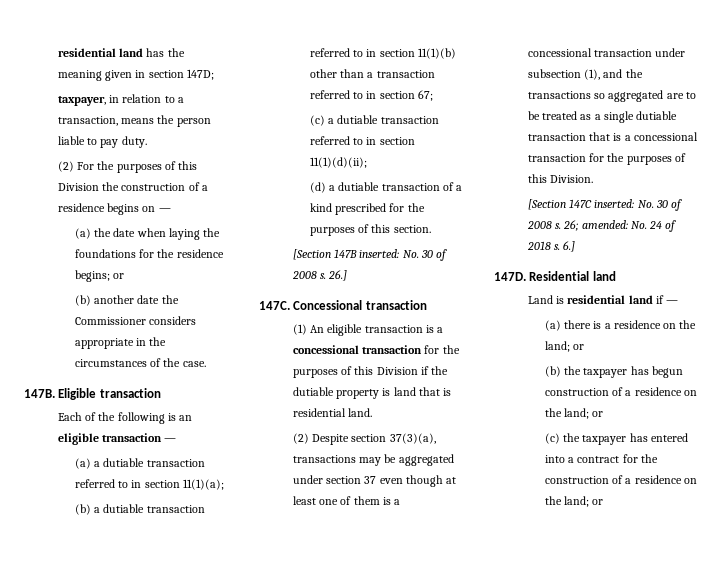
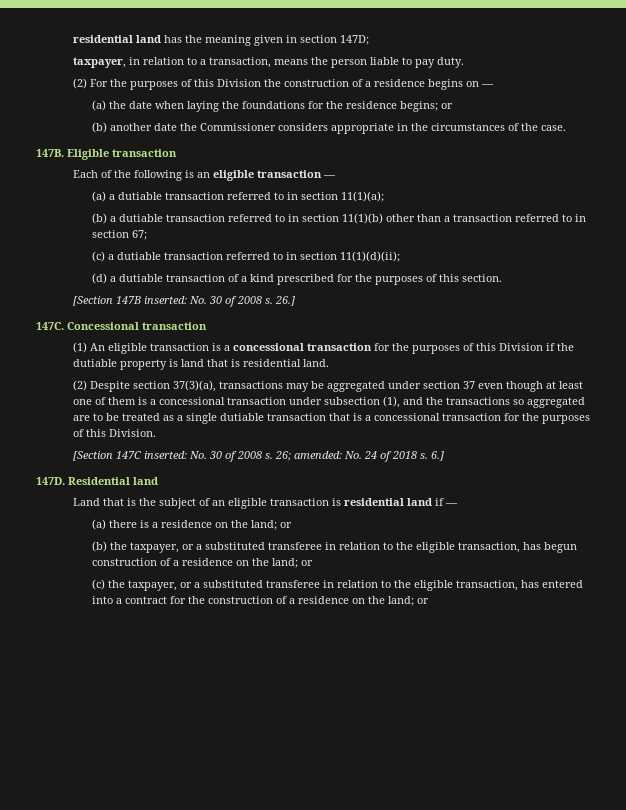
- Land is residential land if —
+ Land that is the subject of an eligible transaction is residential land if —
- (b) the taxpayer has begun construction of a residence on the land; or
+ (b) the taxpayer, or a substituted transferee in relation to the eligible transaction, has begun construction of a residence on the land; or
- (c) the taxpayer has entered into a contract for the construction of a residence on the land; or
+ (c) the taxpayer, or a substituted transferee in relation to the eligible transaction, has entered into a contract for the construction of a residence on the land; or

